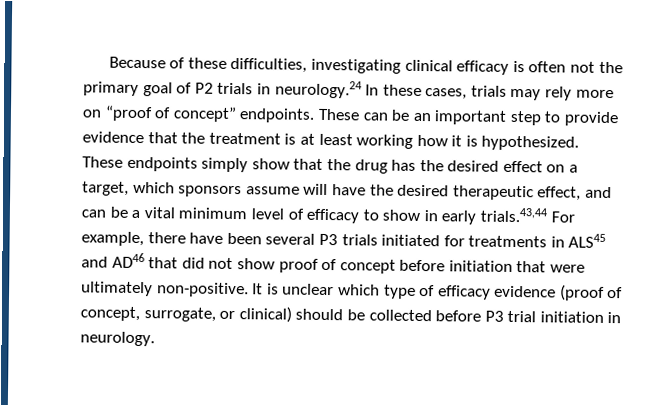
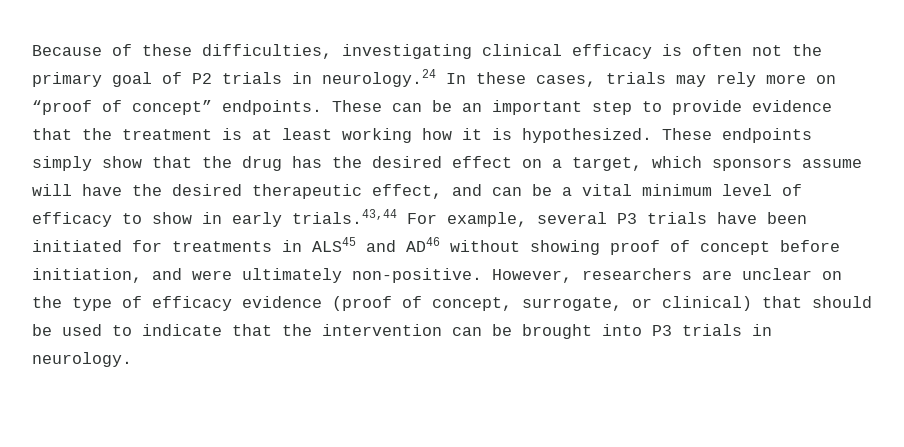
- These endpoints simply show that the drug has the desired effect on a target, which sponsors assume will have the desired therapeutic effect, and can be a vital minimum level of efficacy to show in early trials.43,44 For example, there have been several P3 trials initiated for treatments in ALS45 and AD46 that did not show proof of concept before initiation that were ultimately non-positive.
+ These endpoints simply show that the drug has the desired effect on a target, which sponsors assume will have the desired therapeutic effect, and can be a vital minimum level of efficacy to show in early trials.43,44 For example, several P3 trials have been initiated for treatments in ALS45 and AD46 without showing proof of concept before initiation, and were ultimately non-positive.
- It is unclear which type of efficacy evidence (proof of concept, surrogate, or clinical) should be collected before P3 trial initiation in neurology.
+ However, researchers are unclear on the type of efficacy evidence (proof of concept, surrogate, or clinical) that should be used to indicate that the intervention can be brought into P3 trials in neurology.

